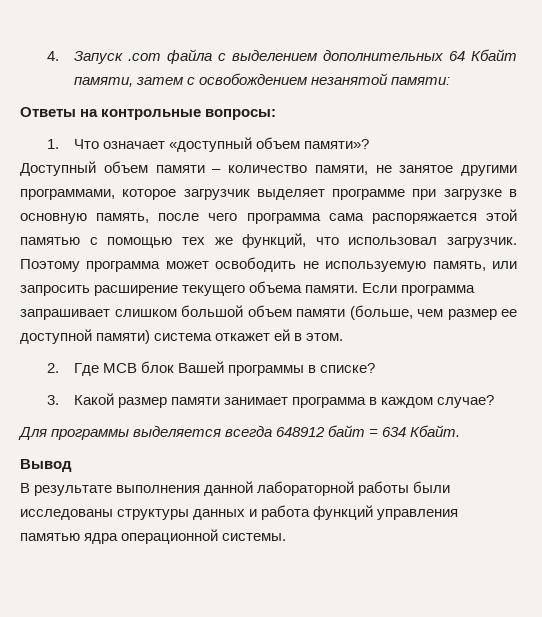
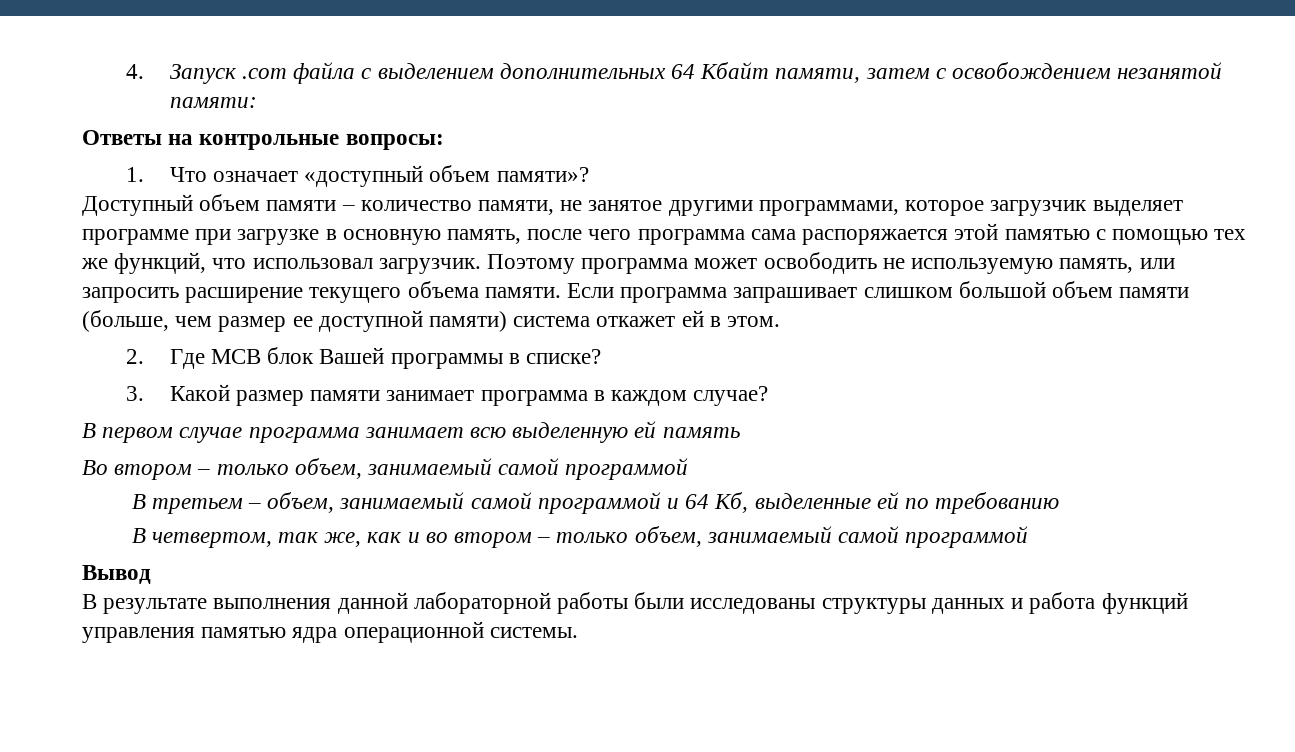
- Для программы выделяется всегда 648912 байт = 634 Кбайт.
+ В первом случае программа занимает всю выделенную ей память
+ Во втором – только объем, занимаемый самой программой
+ В третьем – объем, занимаемый самой программой и 64 Кб, выделенные ей по требованию
+ В четвертом, так же, как и во втором – только объем, занимаемый самой программой

